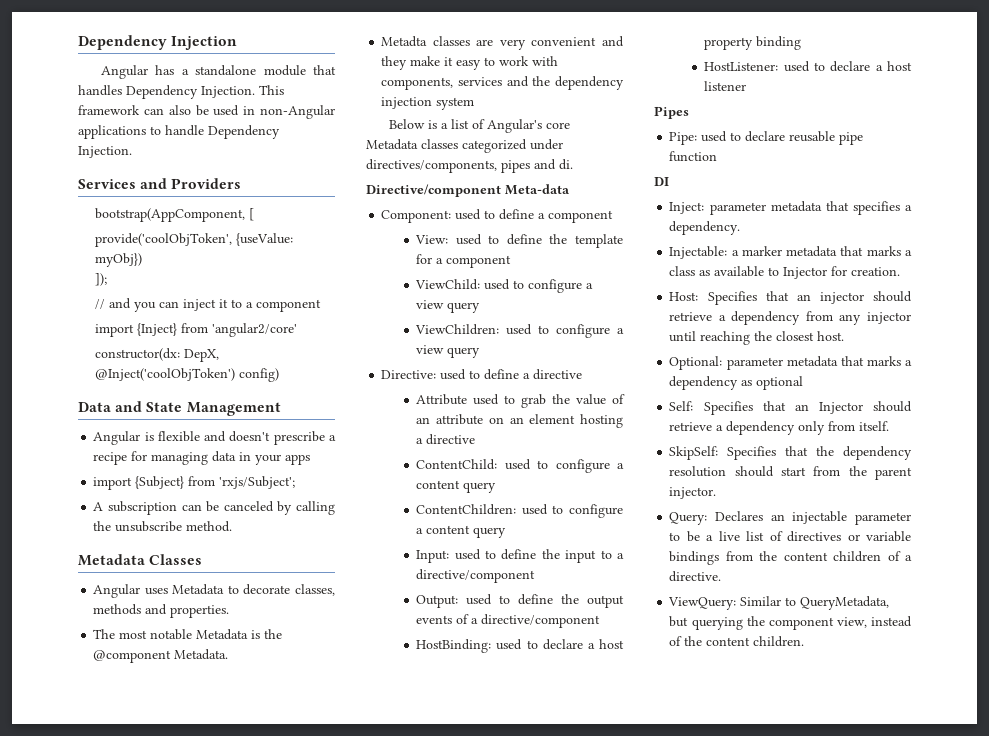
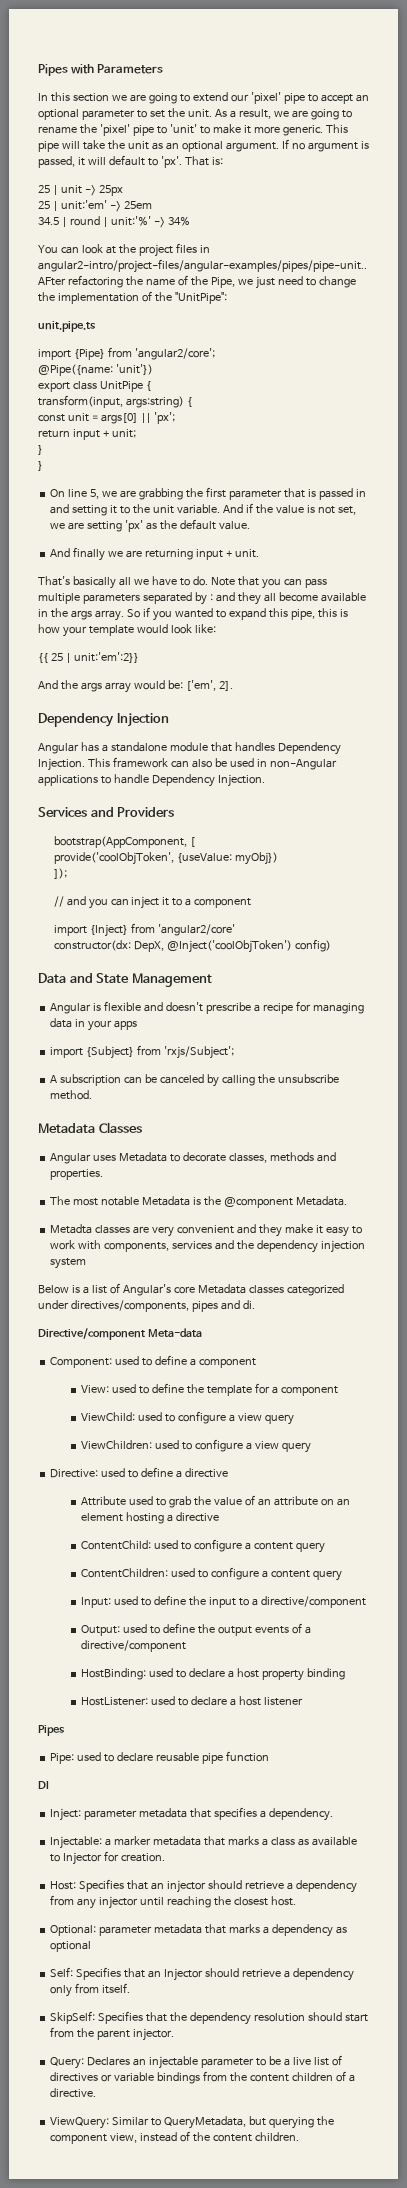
+ Pipes with Parameters
+ In this section we are going to extend our 'pixel' pipe to accept an optional parameter to set the unit. As a result, we are going to rename the 'pixel' pipe to 'unit' to make it more generic. This pipe will take the unit as an optional argument. If no argument is passed, it will default to 'px'. That is:
+ 25 | unit -> 25px
+ 25 | unit:'em' -> 25em
+ 34.5 | round | unit:'%' -> 34%
+ You can look at the project files in angular2-intro/project-files/angular-examples/pipes/pipe-unit.. AFter refactoring the name of the Pipe, we just need to change the implementation of the "UnitPipe":
+ unit.pipe.ts
+ import {Pipe} from 'angular2/core';
+ @Pipe({name: 'unit'})
+ export class UnitPipe {
+ transform(input, args:string) {
+ const unit = args[0] || 'px';
+ return input + unit;
+ }
+ }
+ On line 5, we are grabbing the first parameter that is passed in and setting it to the unit variable. And if the value is not set, we are setting 'px' as the default value.
+ And finally we are returning input + unit.
+ That's basically all we have to do. Note that you can pass multiple parameters separated by : and they all become available in the args array. So if you wanted to expand this pipe, this is how your template would look like:
+ {{ 25 | unit:'em':2}}
+ And the args array would be: ['em', 2].

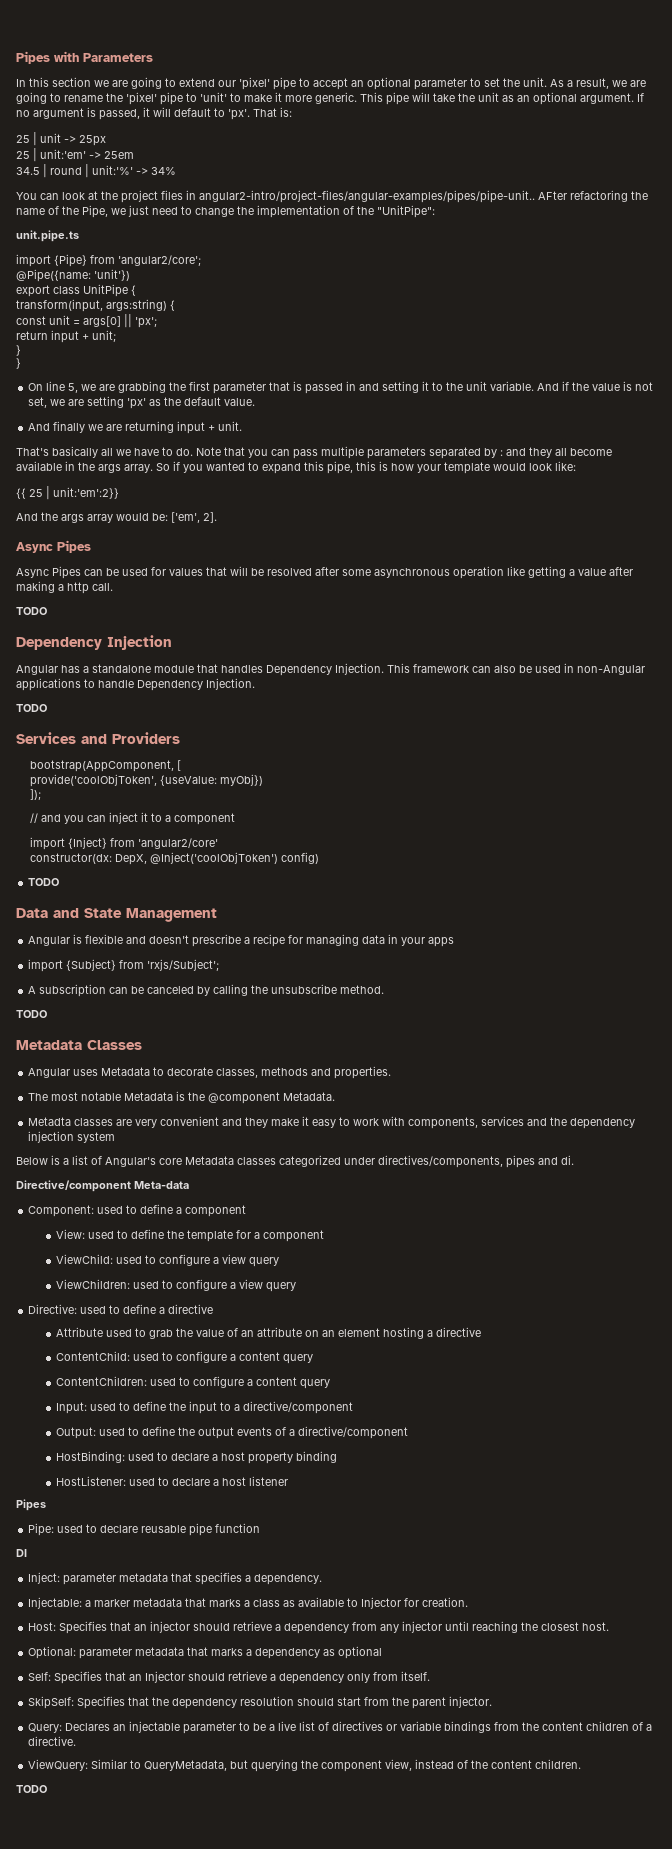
  And the args array would be: ['em', 2].
+ Async Pipes
+ Async Pipes can be used for values that will be resolved after some asynchronous operation like getting a value after making a http call.
+ TODO
  This framework can also be used in non-Angular applications to handle Dependency Injection.
+ TODO
  constructor(dx: DepX, @Inject('coolObjToken') config)
+ TODO
  A subscription can be canceled by calling the unsubscribe method.
+ TODO
  ViewQuery: Similar to QueryMetadata, but querying the component view, instead of the content children.
+ TODO

